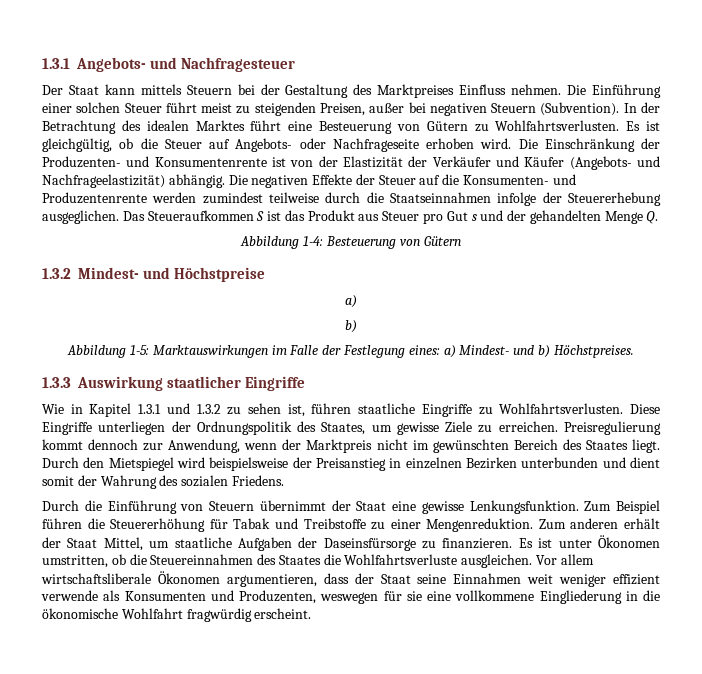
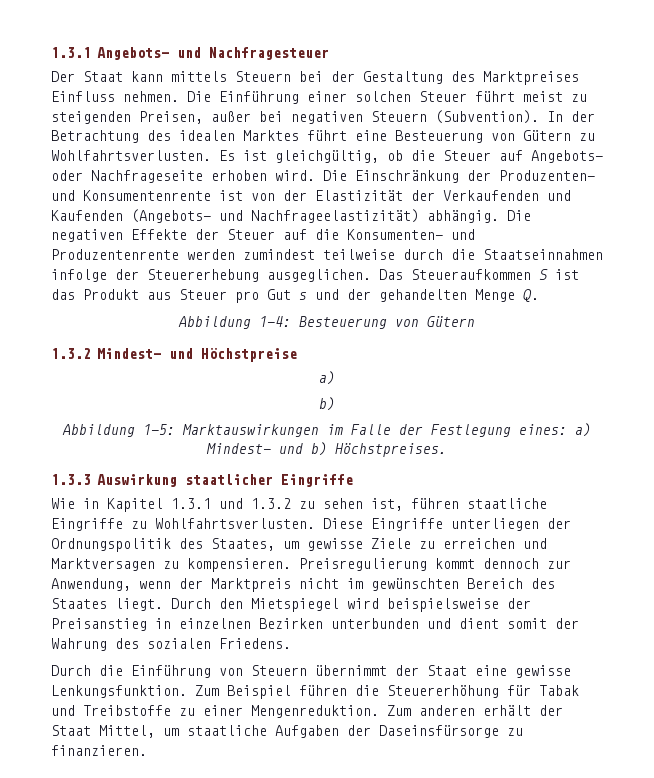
- Die Einschränkung der Produzenten- und Konsumentenrente ist von der Elastizität der Verkäufer und Käufer (Angebots- und Nachfrageelastizität) abhängig.
+ Die Einschränkung der Produzenten- und Konsumentenrente ist von der Elastizität der Verkaufenden und Kaufenden (Angebots- und Nachfrageelastizität) abhängig.
- Diese Eingriffe unterliegen der Ordnungspolitik des Staates, um gewisse Ziele zu erreichen.
+ Diese Eingriffe unterliegen der Ordnungspolitik des Staates, um gewisse Ziele zu erreichen und Marktversagen zu kompensieren.
- Es ist unter Ökonomen umstritten, ob die Steuereinnahmen des Staates die Wohlfahrtsverluste ausgleichen. Vor allem wirtschaftsliberale Ökonomen argumentieren, dass der Staat seine Einnahmen weit weniger effizient verwende als Konsumenten und Produzenten, weswegen für sie eine vollkommene Eingliederung in die ökonomische Wohlfahrt fragwürdig erscheint.

